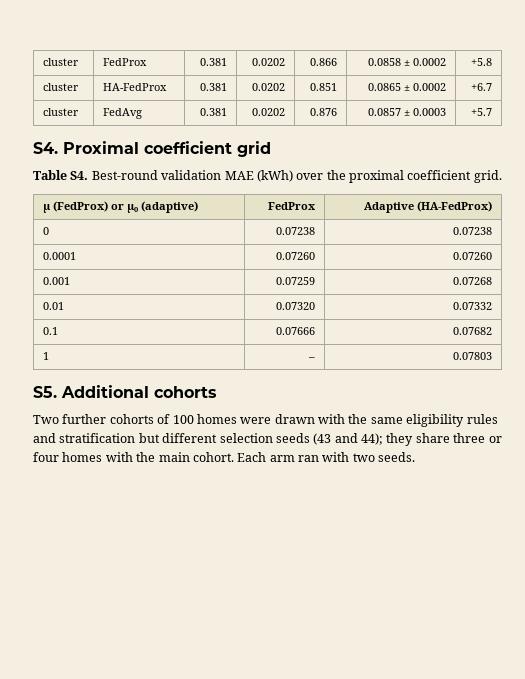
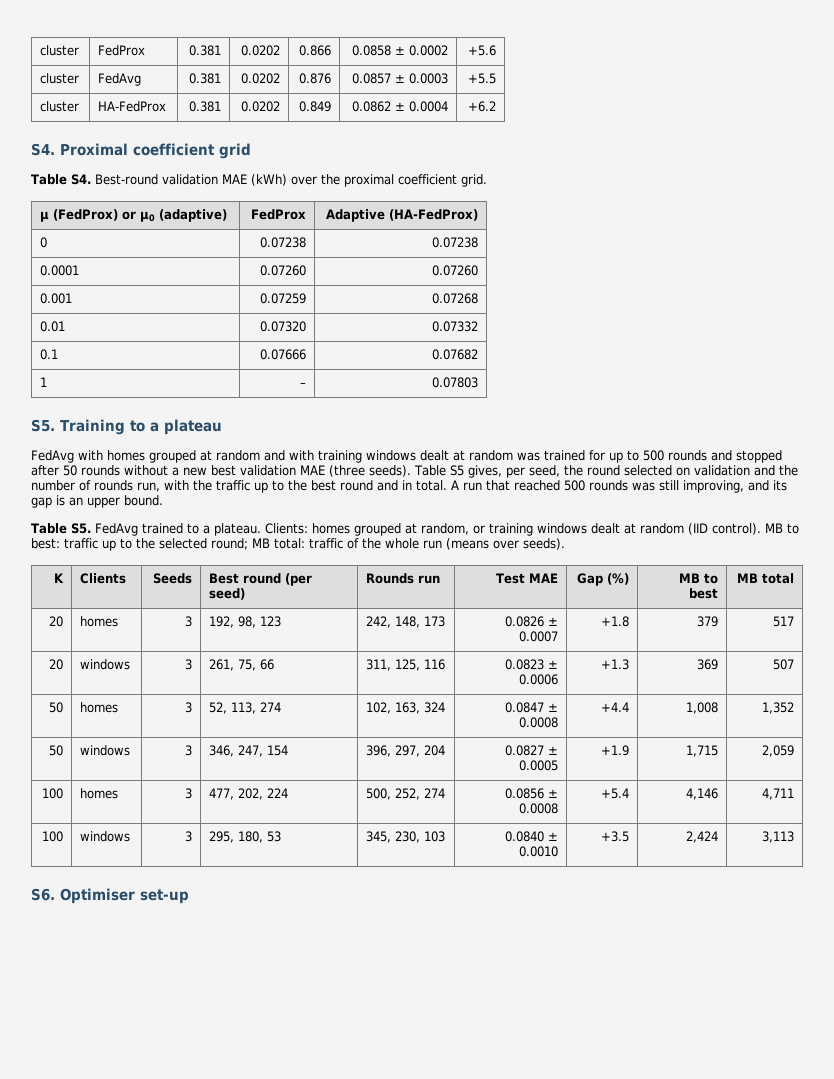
- cluster | FedProx | 0.381 | 0.0202 | 0.866 | 0.0858 ± 0.0002 | +5.8
- cluster | HA-FedProx | 0.381 | 0.0202 | 0.851 | 0.0865 ± 0.0002 | +6.7
+ cluster | FedProx | 0.381 | 0.0202 | 0.866 | 0.0858 ± 0.0002 | +5.6
- cluster | FedAvg | 0.381 | 0.0202 | 0.876 | 0.0857 ± 0.0003 | +5.7
+ cluster | FedAvg | 0.381 | 0.0202 | 0.876 | 0.0857 ± 0.0003 | +5.5
+ cluster | HA-FedProx | 0.381 | 0.0202 | 0.849 | 0.0862 ± 0.0004 | +6.2
- S5. Additional cohorts
- Two further cohorts of 100 homes were drawn with the same eligibility rules and stratification but different selection seeds (43 and 44); they share three or four homes with the main cohort. Each arm ran with two seeds.
+ S5. Training to a plateau
+ FedAvg with homes grouped at random and with training windows dealt at random was trained for up to 500 rounds and stopped after 50 rounds without a new best validation MAE (three seeds). Table S5 gives, per seed, the round selected on validation and the number of rounds run, with the traffic up to the best round and in total. A run that reached 500 rounds was still improving, and its gap is an upper bound.
+ Table S5. FedAvg trained to a plateau. Clients: homes grouped at random, or training windows dealt at random (IID control). MB to best: traffic up to the selected round; MB total: traffic of the whole run (means over seeds).
+ K | Clients | Seeds | Best round (per seed) | Rounds run | Test MAE | Gap (%) | MB to best | MB total
+ 20 | homes | 3 | 192, 98, 123 | 242, 148, 173 | 0.0826 ± 0.0007 | +1.8 | 379 | 517
+ 20 | windows | 3 | 261, 75, 66 | 311, 125, 116 | 0.0823 ± 0.0006 | +1.3 | 369 | 507
+ 50 | homes | 3 | 52, 113, 274 | 102, 163, 324 | 0.0847 ± 0.0008 | +4.4 | 1,008 | 1,352
+ 50 | windows | 3 | 346, 247, 154 | 396, 297, 204 | 0.0827 ± 0.0005 | +1.9 | 1,715 | 2,059
+ 100 | homes | 3 | 477, 202, 224 | 500, 252, 274 | 0.0856 ± 0.0008 | +5.4 | 4,146 | 4,711
+ 100 | windows | 3 | 295, 180, 53 | 345, 230, 103 | 0.0840 ± 0.0010 | +3.5 | 2,424 | 3,113
+ S6. Optimiser set-up

